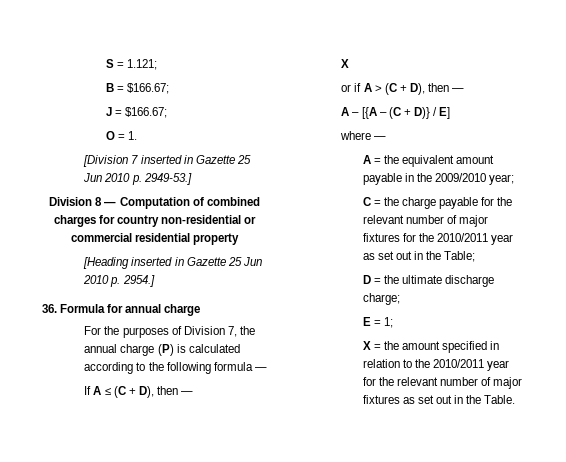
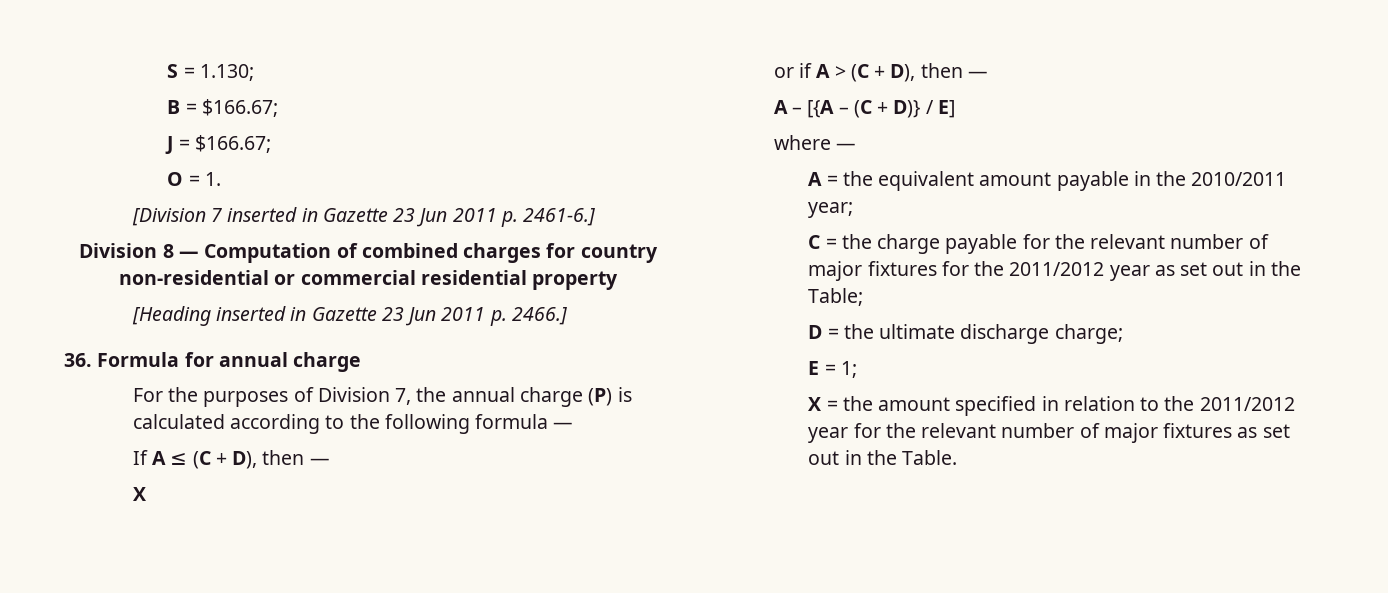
- S = 1.121;
+ S = 1.130;
- [Division 7 inserted in Gazette 25 Jun 2010 p. 2949-53.]
+ [Division 7 inserted in Gazette 23 Jun 2011 p. 2461-6.]
- [Heading inserted in Gazette 25 Jun 2010 p. 2954.]
+ [Heading inserted in Gazette 23 Jun 2011 p. 2466.]
- A = the equivalent amount payable in the 2009/2010 year;
+ A = the equivalent amount payable in the 2010/2011 year;
- C = the charge payable for the relevant number of major fixtures for the 2010/2011 year as set out in the Table;
+ C = the charge payable for the relevant number of major fixtures for the 2011/2012 year as set out in the Table;
- X = the amount specified in relation to the 2010/2011 year for the relevant number of major fixtures as set out in the Table.
+ X = the amount specified in relation to the 2011/2012 year for the relevant number of major fixtures as set out in the Table.

